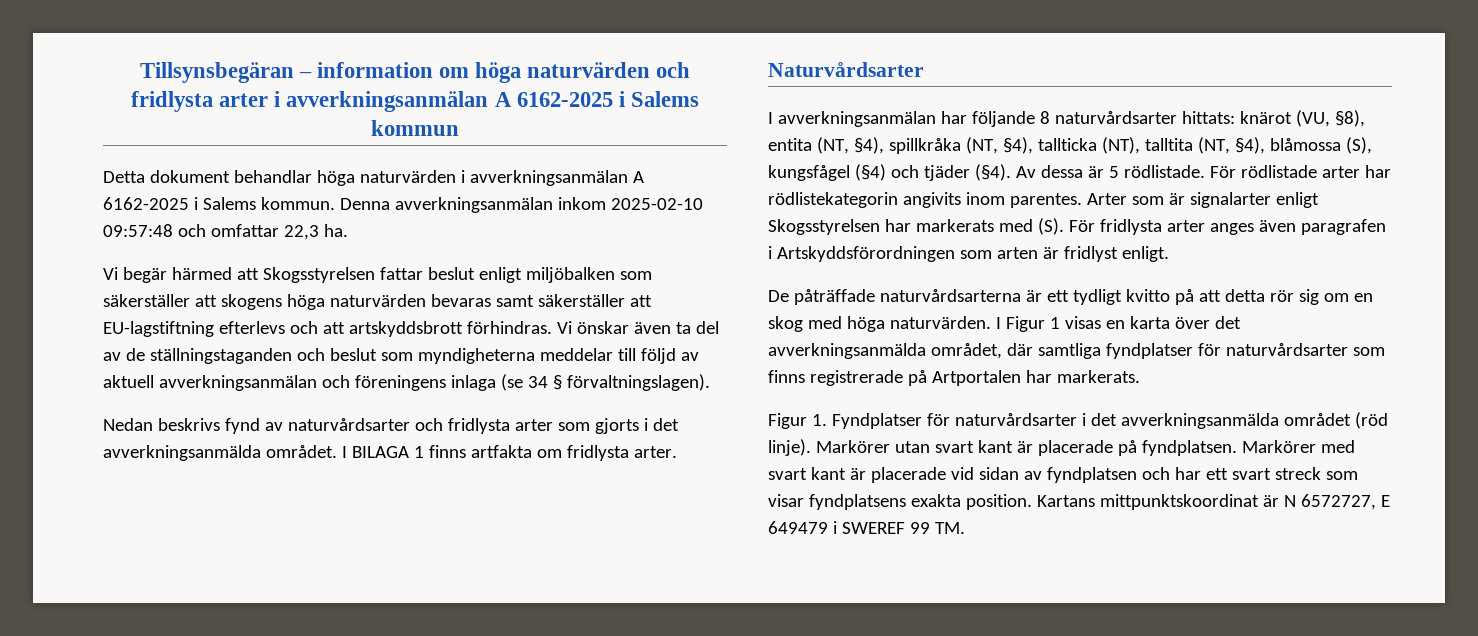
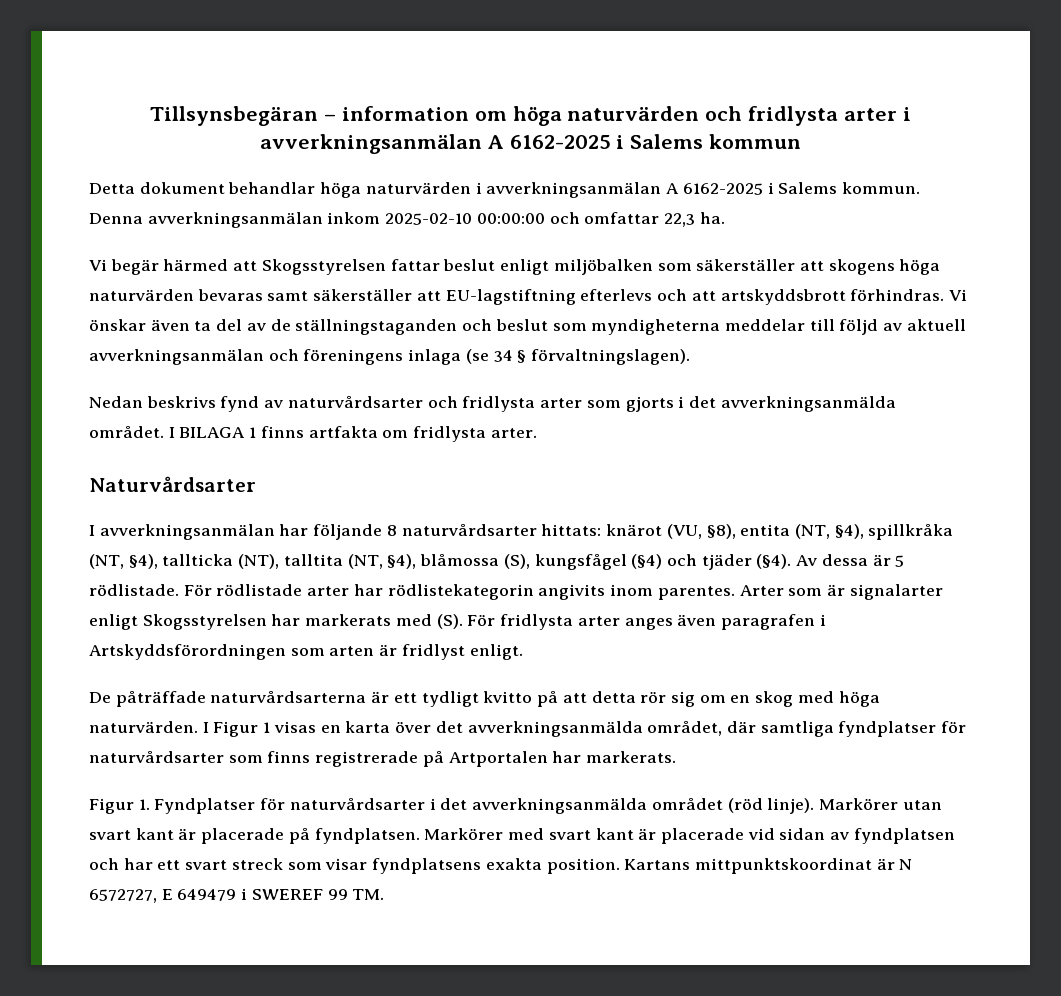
- Denna avverkningsanmälan inkom 2025-02-10 09:57:48 och omfattar 22,3 ha.
+ Denna avverkningsanmälan inkom 2025-02-10 00:00:00 och omfattar 22,3 ha.

